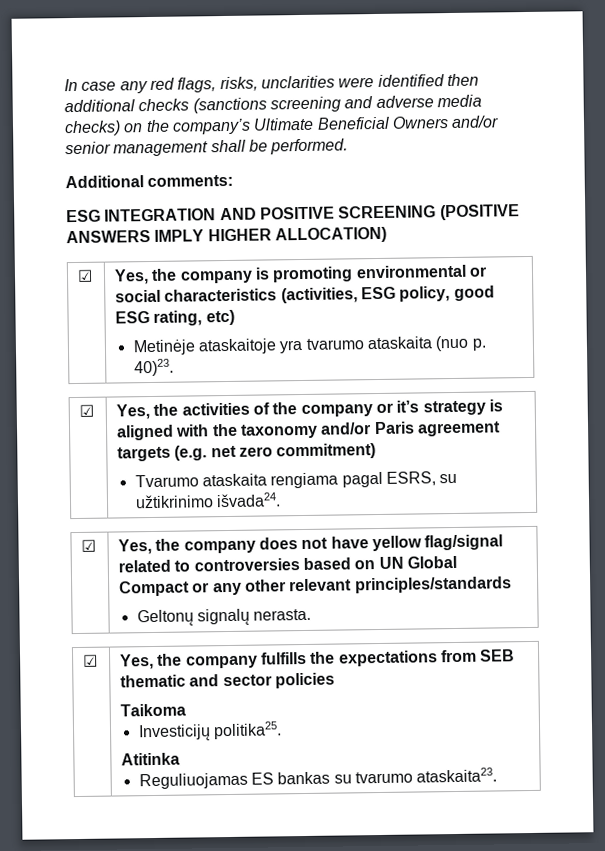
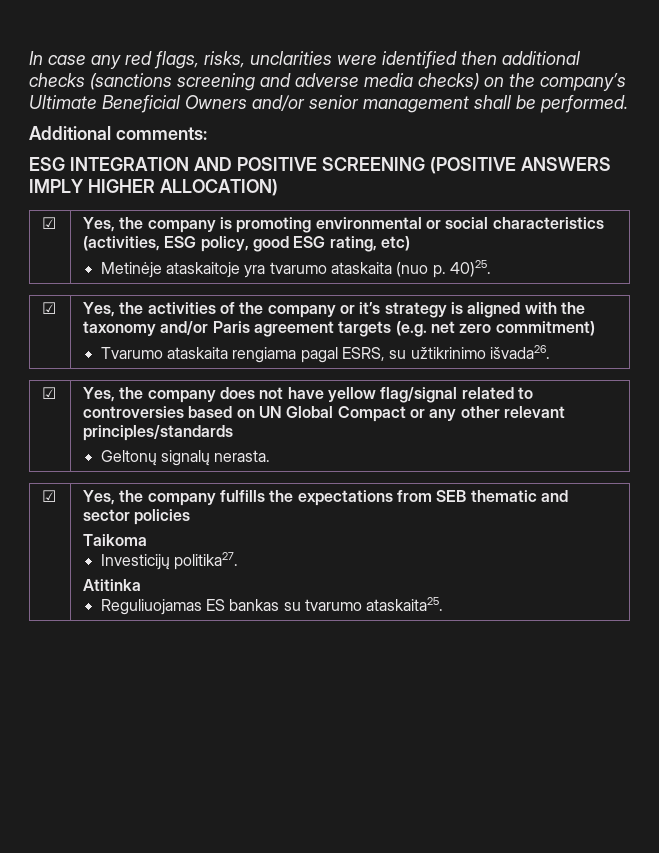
  ☑ | Yes, the company is promoting environmental or social characteristics (activities, ESG policy, good ESG rating, etc)
- Metinėje ataskaitoje yra tvarumo ataskaita (nuo p. 40)23.
+ Metinėje ataskaitoje yra tvarumo ataskaita (nuo p. 40)25.
  ☑ | Yes, the activities of the company or it’s strategy is aligned with the taxonomy and/or Paris agreement targets (e.g. net zero commitment)
- Tvarumo ataskaita rengiama pagal ESRS, su užtikrinimo išvada24.
+ Tvarumo ataskaita rengiama pagal ESRS, su užtikrinimo išvada26.
  ☑ | Yes, the company fulfills the expectations from SEB thematic and sector policies
  Taikoma
- Investicijų politika25.
+ Investicijų politika27.
  Atitinka
- Reguliuojamas ES bankas su tvarumo ataskaita23.
+ Reguliuojamas ES bankas su tvarumo ataskaita25.

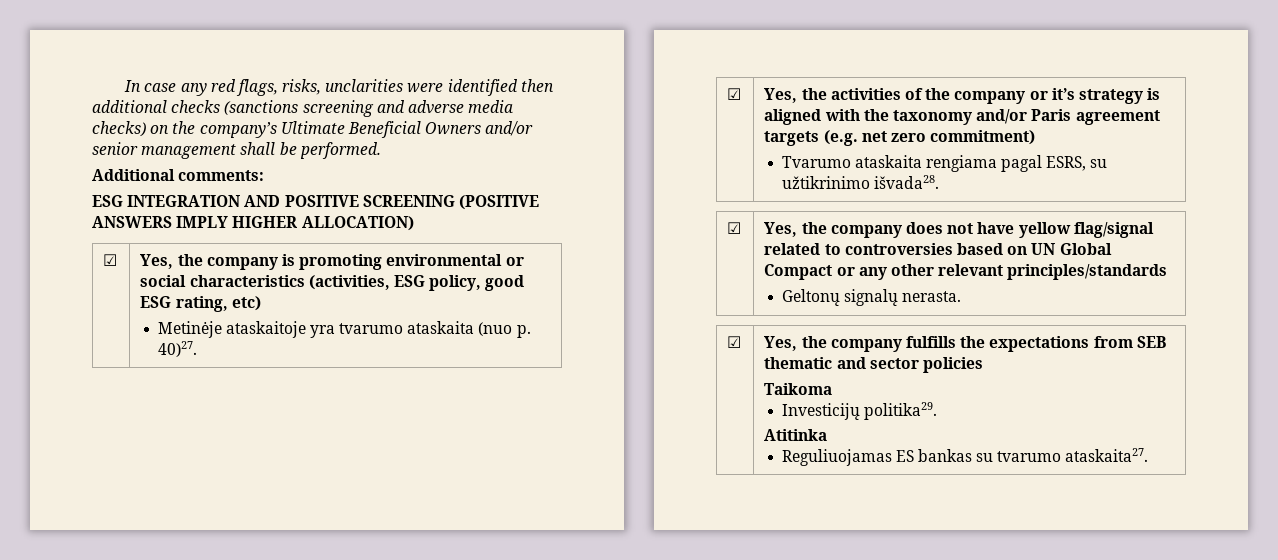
  ☑ | Yes, the company is promoting environmental or social characteristics (activities, ESG policy, good ESG rating, etc)
- Metinėje ataskaitoje yra tvarumo ataskaita (nuo p. 40)25.
+ Metinėje ataskaitoje yra tvarumo ataskaita (nuo p. 40)27.
  ☑ | Yes, the activities of the company or it’s strategy is aligned with the taxonomy and/or Paris agreement targets (e.g. net zero commitment)
- Tvarumo ataskaita rengiama pagal ESRS, su užtikrinimo išvada26.
+ Tvarumo ataskaita rengiama pagal ESRS, su užtikrinimo išvada28.
  ☑ | Yes, the company fulfills the expectations from SEB thematic and sector policies
  Taikoma
- Investicijų politika27.
+ Investicijų politika29.
  Atitinka
- Reguliuojamas ES bankas su tvarumo ataskaita25.
+ Reguliuojamas ES bankas su tvarumo ataskaita27.

